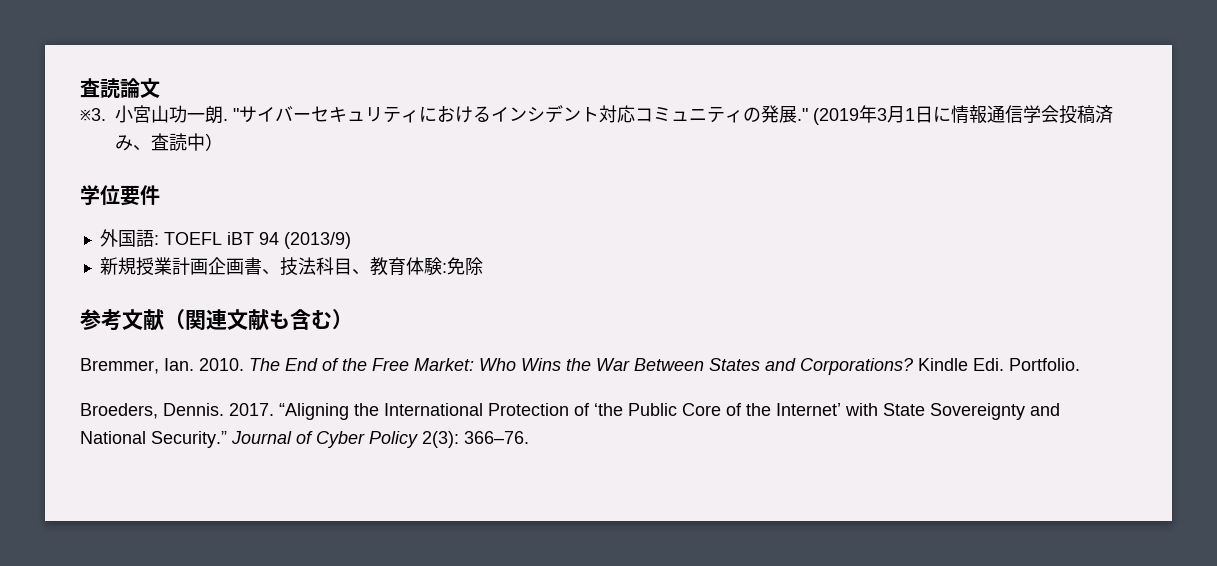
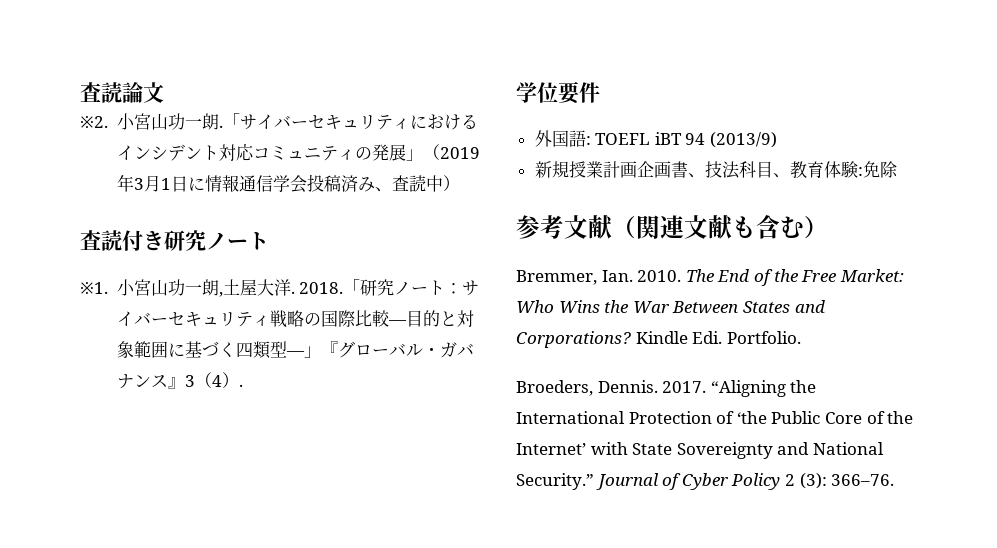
- ※3.
+ ※2.
- "サイバーセキュリティにおけるインシデント対応コミュニティの発展." (2019年3月1日に情報通信学会投稿済み、査読中）
+ 「サイバーセキュリティにおけるインシデント対応コミュニティの発展」（2019年3月1日に情報通信学会投稿済み、査読中）
+ 査読付き研究ノート
+ ※1.小宮山功一朗,土屋大洋. 2018.「研究ノート：サイバーセキュリティ戦略の国際比較—目的と対象範囲に基づく四類型—」『グローバル・ガバナンス』3（4）.
- Journal of Cyber Policy 2(3): 366–76.
+ Journal of Cyber Policy 2 (3): 366–76.

